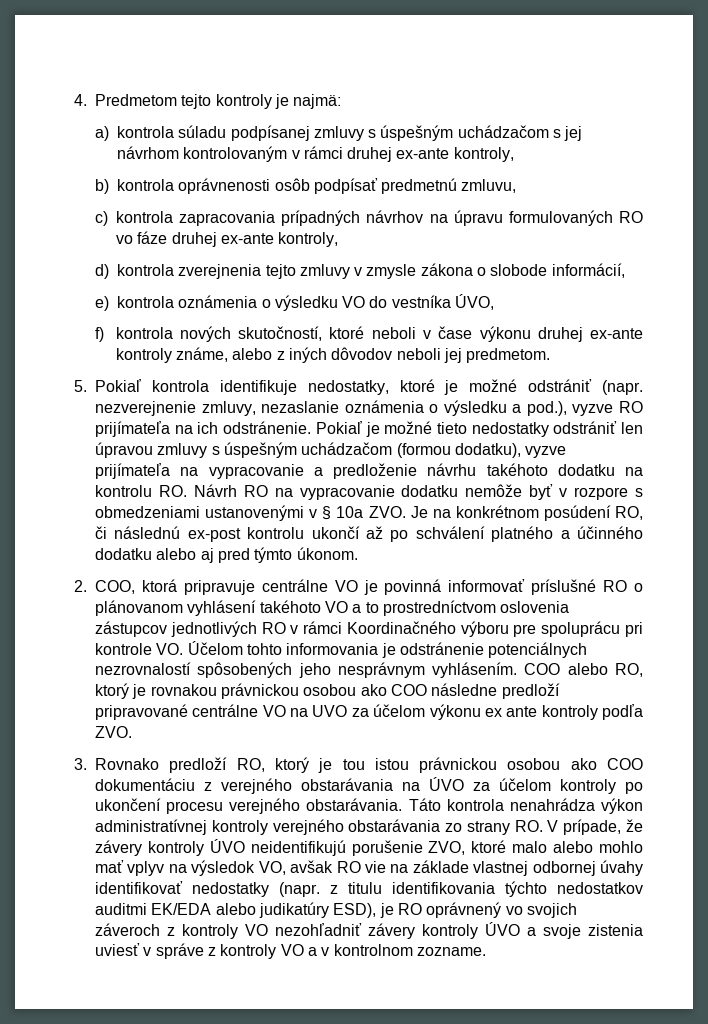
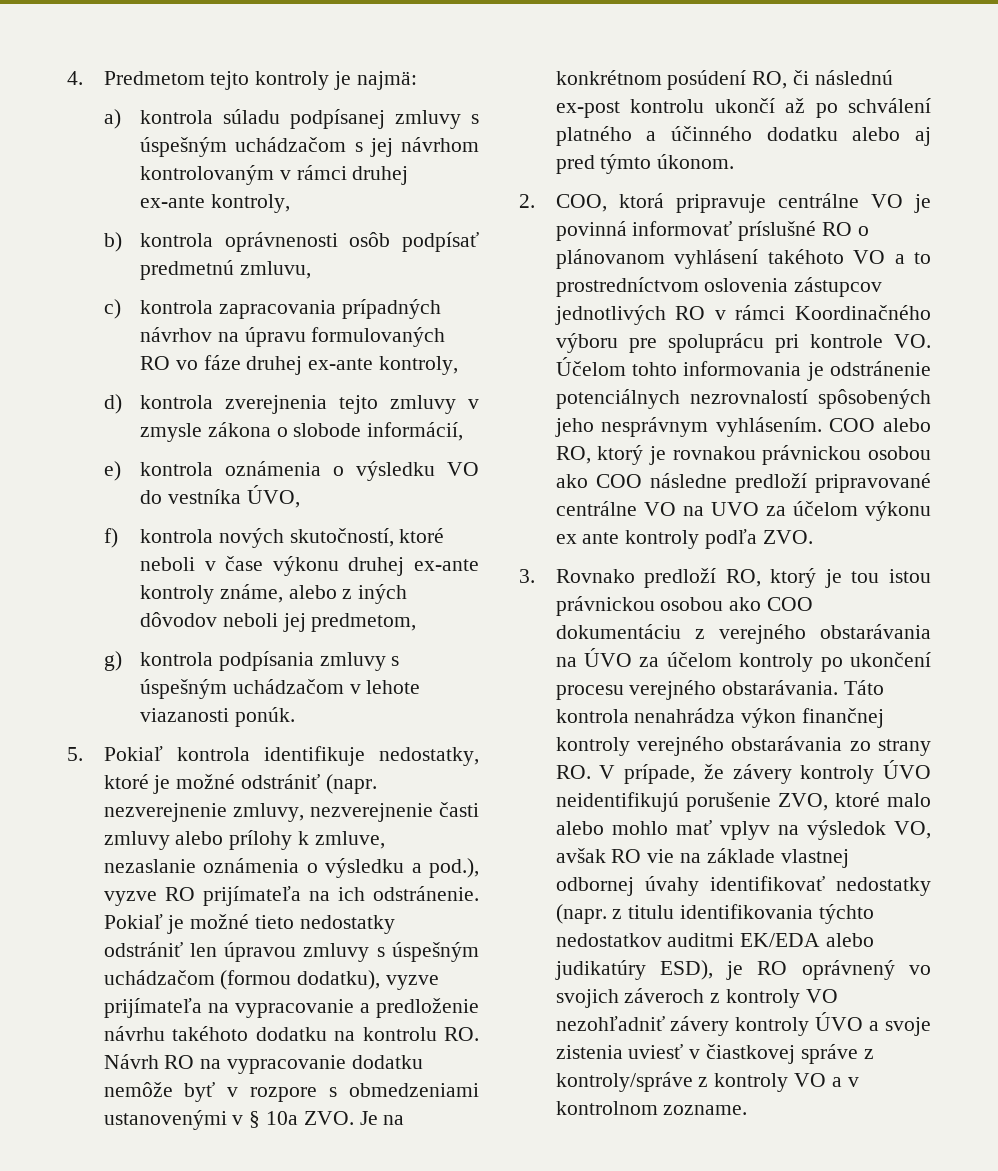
- f) kontrola nových skutočností, ktoré neboli v čase výkonu druhej ex-ante kontroly známe, alebo z iných dôvodov neboli jej predmetom.
+ f) kontrola nových skutočností, ktoré neboli v čase výkonu druhej ex-ante kontroly známe, alebo z iných dôvodov neboli jej predmetom,
+ g) kontrola podpísania zmluvy s úspešným uchádzačom v lehote viazanosti ponúk.
- 5. Pokiaľ kontrola identifikuje nedostatky, ktoré je možné odstrániť (napr. nezverejnenie zmluvy, nezaslanie oznámenia o výsledku a pod.), vyzve RO prijímateľa na ich odstránenie.
+ 5. Pokiaľ kontrola identifikuje nedostatky, ktoré je možné odstrániť (napr. nezverejnenie zmluvy, nezverejnenie časti zmluvy alebo prílohy k zmluve, nezaslanie oznámenia o výsledku a pod.), vyzve RO prijímateľa na ich odstránenie.
- Táto kontrola nenahrádza výkon administratívnej kontroly verejného obstarávania zo strany RO. V prípade, že závery kontroly ÚVO neidentifikujú porušenie ZVO, ktoré malo alebo mohlo mať vplyv na výsledok VO, avšak RO vie na základe vlastnej odbornej úvahy identifikovať nedostatky (napr. z titulu identifikovania týchto nedostatkov auditmi EK/EDA alebo judikatúry ESD), je RO oprávnený vo svojich záveroch z kontroly VO nezohľadniť závery kontroly ÚVO a svoje zistenia uviesť v správe z kontroly VO a v kontrolnom zozname.
+ Táto kontrola nenahrádza výkon finančnej kontroly verejného obstarávania zo strany RO. V prípade, že závery kontroly ÚVO neidentifikujú porušenie ZVO, ktoré malo alebo mohlo mať vplyv na výsledok VO, avšak RO vie na základe vlastnej odbornej úvahy identifikovať nedostatky (napr. z titulu identifikovania týchto nedostatkov auditmi EK/EDA alebo judikatúry ESD), je RO oprávnený vo svojich záveroch z kontroly VO nezohľadniť závery kontroly ÚVO a svoje zistenia uviesť v čiastkovej správe z kontroly/správe z kontroly VO a v kontrolnom zozname.

